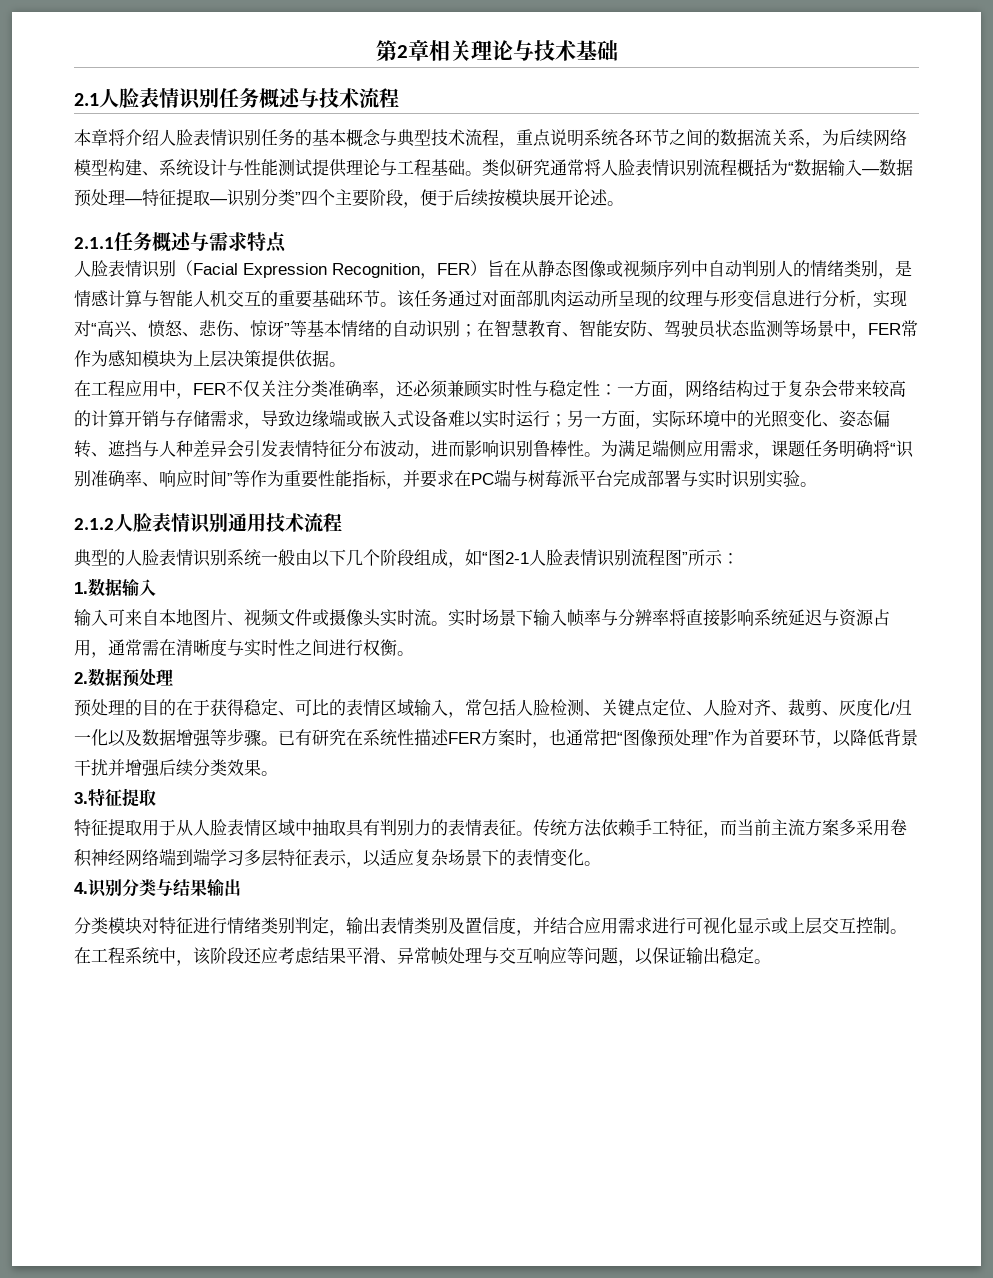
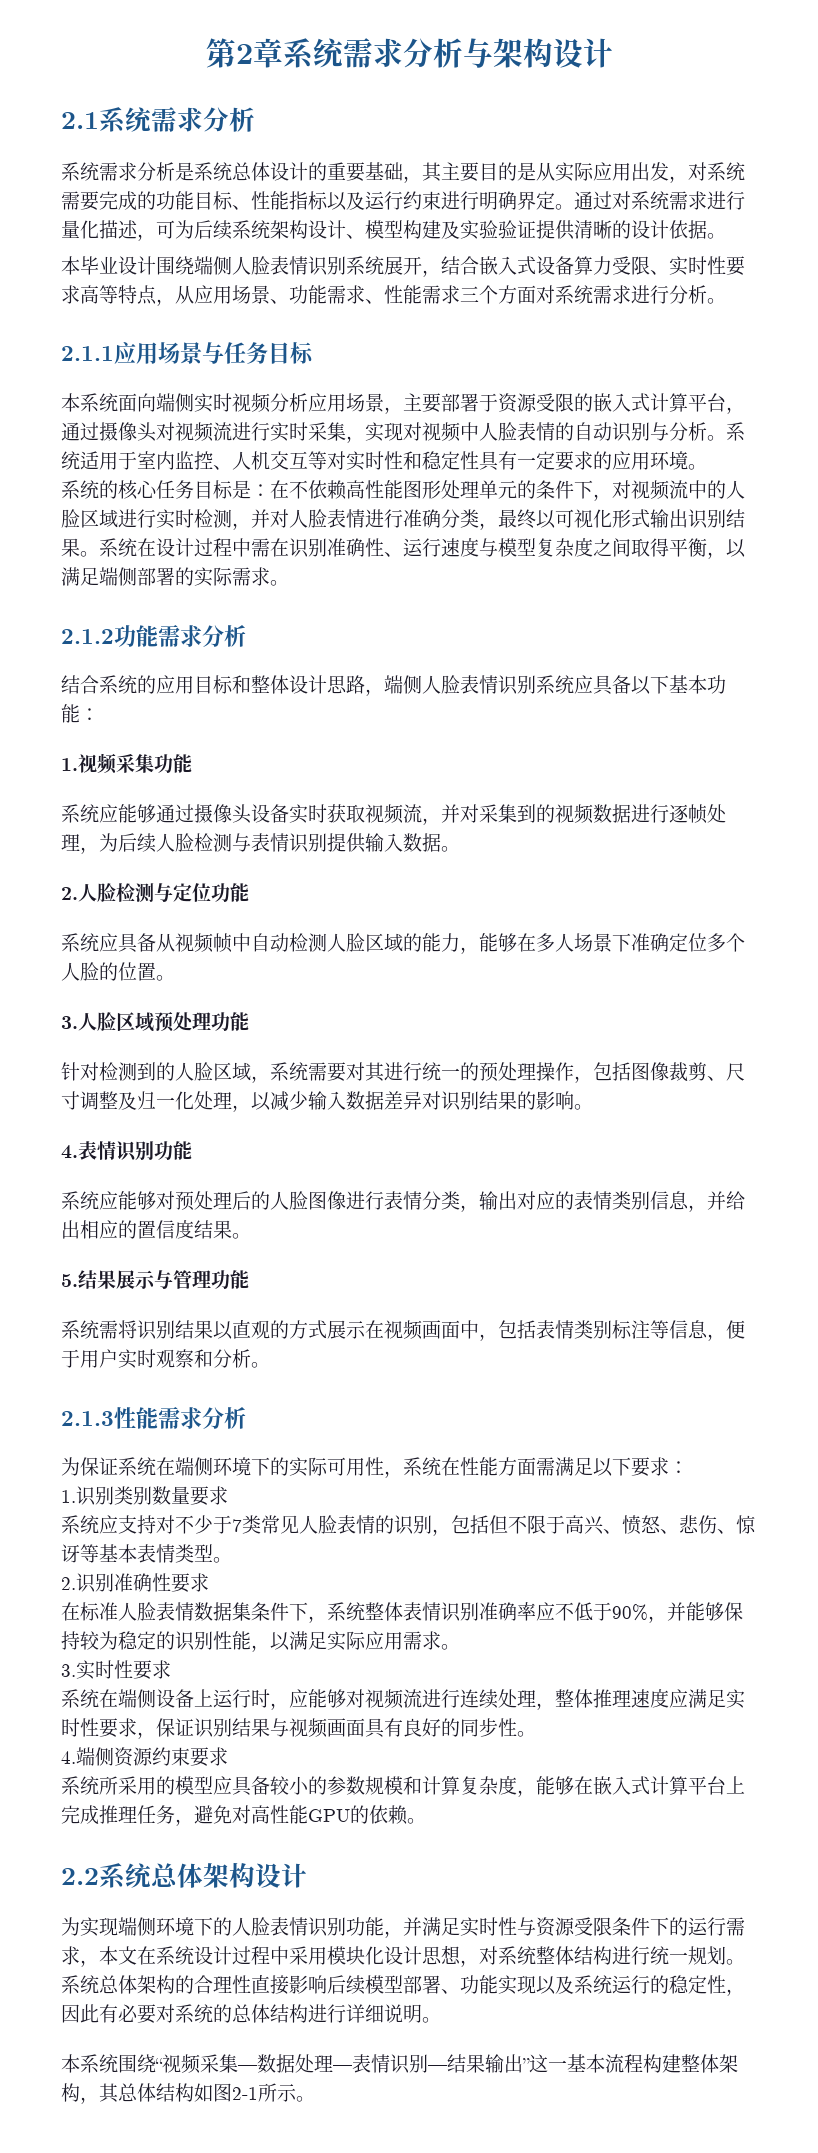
- 第2章相关理论与技术基础
- 2.1人脸表情识别任务概述与技术流程
- 本章将介绍人脸表情识别任务的基本概念与典型技术流程，重点说明系统各环节之间的数据流关系，为后续网络模型构建、系统设计与性能测试提供理论与工程基础。类似研究通常将人脸表情识别流程概括为“数据输入—数据预处理—特征提取—识别分类”四个主要阶段，便于后续按模块展开论述。
- 2.1.1任务概述与需求特点
- 人脸表情识别（Facial Expression Recognition，FER）旨在从静态图像或视频序列中自动判别人的情绪类别，是情感计算与智能人机交互的重要基础环节。该任务通过对面部肌肉运动所呈现的纹理与形变信息进行分析，实现对“高兴、愤怒、悲伤、惊讶”等基本情绪的自动识别；在智慧教育、智能安防、驾驶员状态监测等场景中，FER常作为感知模块为上层决策提供依据。
- 在工程应用中，FER不仅关注分类准确率，还必须兼顾实时性与稳定性：一方面，网络结构过于复杂会带来较高的计算开销与存储需求，导致边缘端或嵌入式设备难以实时运行；另一方面，实际环境中的光照变化、姿态偏转、遮挡与人种差异会引发表情特征分布波动，进而影响识别鲁棒性。为满足端侧应用需求，课题任务明确将“识别准确率、响应时间”等作为重要性能指标，并要求在PC端与树莓派平台完成部署与实时识别实验。
- 2.1.2人脸表情识别通用技术流程
- 典型的人脸表情识别系统一般由以下几个阶段组成，如“图2-1人脸表情识别流程图”所示：
- 1.数据输入
- 输入可来自本地图片、视频文件或摄像头实时流。实时场景下输入帧率与分辨率将直接影响系统延迟与资源占用，通常需在清晰度与实时性之间进行权衡。
- 2.数据预处理
- 预处理的目的在于获得稳定、可比的表情区域输入，常包括人脸检测、关键点定位、人脸对齐、裁剪、灰度化/归一化以及数据增强等步骤。已有研究在系统性描述FER方案时，也通常把“图像预处理”作为首要环节，以降低背景干扰并增强后续分类效果。
- 3.特征提取
- 特征提取用于从人脸表情区域中抽取具有判别力的表情表征。传统方法依赖手工特征，而当前主流方案多采用卷积神经网络端到端学习多层特征表示，以适应复杂场景下的表情变化。
- 4.识别分类与结果输出
- 分类模块对特征进行情绪类别判定，输出表情类别及置信度，并结合应用需求进行可视化显示或上层交互控制。在工程系统中，该阶段还应考虑结果平滑、异常帧处理与交互响应等问题，以保证输出稳定。
+ 第2章系统需求分析与架构设计
+ 2.1系统需求分析
+ 系统需求分析是系统总体设计的重要基础，其主要目的是从实际应用出发，对系统需要完成的功能目标、性能指标以及运行约束进行明确界定。通过对系统需求进行量化描述，可为后续系统架构设计、模型构建及实验验证提供清晰的设计依据。
+ 本毕业设计围绕端侧人脸表情识别系统展开，结合嵌入式设备算力受限、实时性要求高等特点，从应用场景、功能需求、性能需求三个方面对系统需求进行分析。
+ 2.1.1应用场景与任务目标
+ 本系统面向端侧实时视频分析应用场景，主要部署于资源受限的嵌入式计算平台，通过摄像头对视频流进行实时采集，实现对视频中人脸表情的自动识别与分析。系统适用于室内监控、人机交互等对实时性和稳定性具有一定要求的应用环境。
+ 系统的核心任务目标是：在不依赖高性能图形处理单元的条件下，对视频流中的人脸区域进行实时检测，并对人脸表情进行准确分类，最终以可视化形式输出识别结果。系统在设计过程中需在识别准确性、运行速度与模型复杂度之间取得平衡，以满足端侧部署的实际需求。
+ 2.1.2功能需求分析
+ 结合系统的应用目标和整体设计思路，端侧人脸表情识别系统应具备以下基本功能：
+ 1.视频采集功能
+ 系统应能够通过摄像头设备实时获取视频流，并对采集到的视频数据进行逐帧处理，为后续人脸检测与表情识别提供输入数据。
+ 2.人脸检测与定位功能
+ 系统应具备从视频帧中自动检测人脸区域的能力，能够在多人场景下准确定位多个人脸的位置。
+ 3.人脸区域预处理功能
+ 针对检测到的人脸区域，系统需要对其进行统一的预处理操作，包括图像裁剪、尺寸调整及归一化处理，以减少输入数据差异对识别结果的影响。
+ 4.表情识别功能
+ 系统应能够对预处理后的人脸图像进行表情分类，输出对应的表情类别信息，并给出相应的置信度结果。
+ 5.结果展示与管理功能
+ 系统需将识别结果以直观的方式展示在视频画面中，包括表情类别标注等信息，便于用户实时观察和分析。
+ 2.1.3性能需求分析
+ 为保证系统在端侧环境下的实际可用性，系统在性能方面需满足以下要求：
+ 1.识别类别数量要求
+ 系统应支持对不少于7类常见人脸表情的识别，包括但不限于高兴、愤怒、悲伤、惊讶等基本表情类型。
+ 2.识别准确性要求
+ 在标准人脸表情数据集条件下，系统整体表情识别准确率应不低于90%，并能够保持较为稳定的识别性能，以满足实际应用需求。
+ 3.实时性要求
+ 系统在端侧设备上运行时，应能够对视频流进行连续处理，整体推理速度应满足实时性要求，保证识别结果与视频画面具有良好的同步性。
+ 4.端侧资源约束要求
+ 系统所采用的模型应具备较小的参数规模和计算复杂度，能够在嵌入式计算平台上完成推理任务，避免对高性能GPU的依赖。
+ 2.2系统总体架构设计
+ 为实现端侧环境下的人脸表情识别功能，并满足实时性与资源受限条件下的运行需求，本文在系统设计过程中采用模块化设计思想，对系统整体结构进行统一规划。系统总体架构的合理性直接影响后续模型部署、功能实现以及系统运行的稳定性，因此有必要对系统的总体结构进行详细说明。
+ 本系统围绕“视频采集—数据处理—表情识别—结果输出”这一基本流程构建整体架构，其总体结构如图2-1所示。

